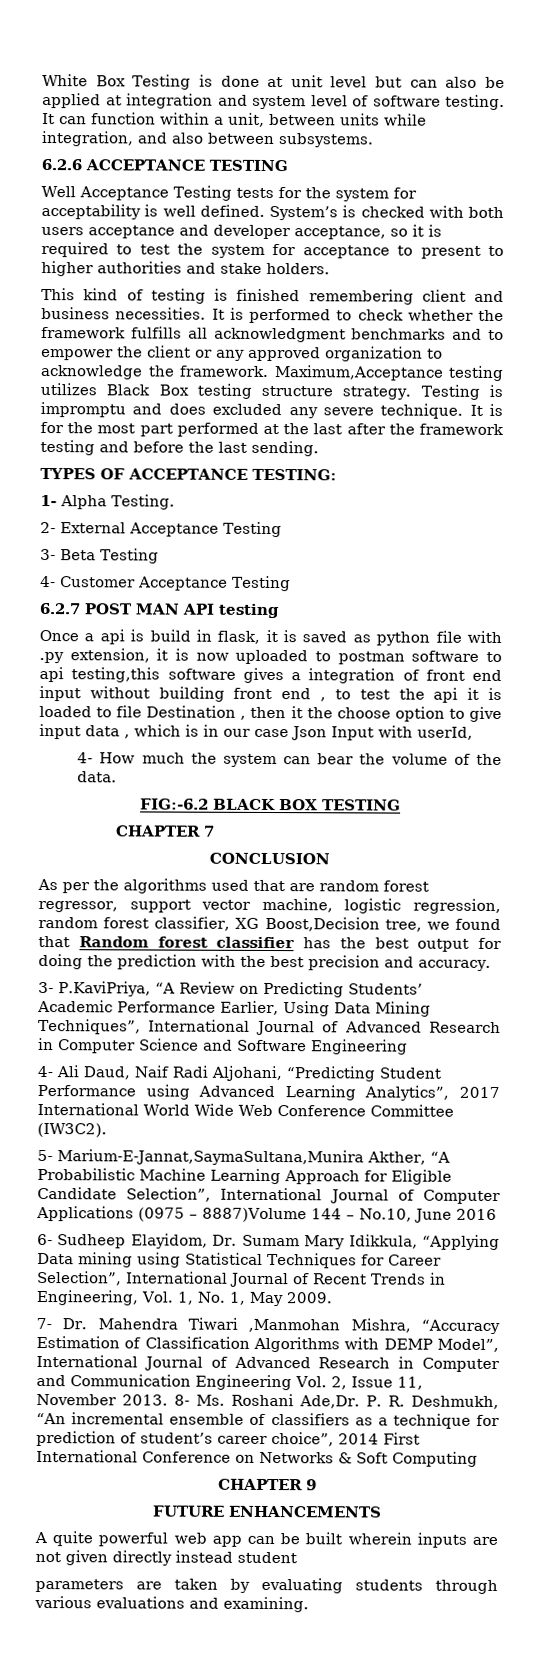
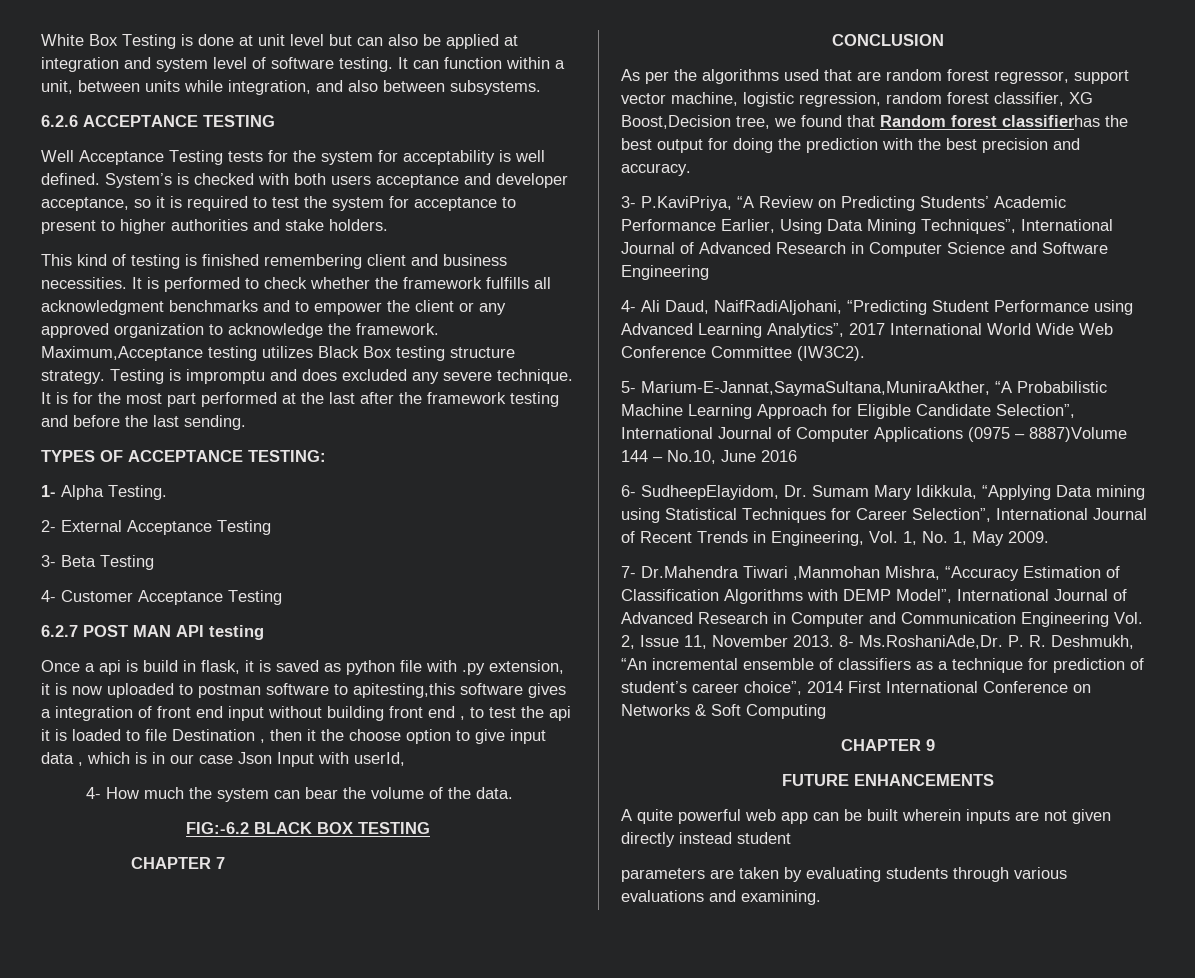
- Once a api is build in flask, it is saved as python file with .py extension, it is now uploaded to postman software to api testing,this software gives a integration of front end input without building front end , to test the api it is loaded to file Destination , then it the choose option to give input data , which is in our case Json Input with userId,
+ Once a api is build in flask, it is saved as python file with .py extension, it is now uploaded to postman software to apitesting,this software gives a integration of front end input without building front end , to test the api it is loaded to file Destination , then it the choose option to give input data , which is in our case Json Input with userId,
- As per the algorithms used that are random forest regressor, support vector machine, logistic regression, random forest classifier, XG Boost,Decision tree, we found that Random forest classifier has the best output for doing the prediction with the best precision and accuracy.
+ As per the algorithms used that are random forest regressor, support vector machine, logistic regression, random forest classifier, XG Boost,Decision tree, we found that Random forest classifierhas the best output for doing the prediction with the best precision and accuracy.
- 4- Ali Daud, Naif Radi Aljohani, “Predicting Student Performance using Advanced Learning Analytics”, 2017 International World Wide Web Conference Committee (IW3C2).
+ 4- Ali Daud, NaifRadiAljohani, “Predicting Student Performance using Advanced Learning Analytics”, 2017 International World Wide Web Conference Committee (IW3C2).
- 5- Marium-E-Jannat,SaymaSultana,Munira Akther, “A Probabilistic Machine Learning Approach for Eligible Candidate Selection”, International Journal of Computer Applications (0975 – 8887)Volume 144 – No.10, June 2016
+ 5- Marium-E-Jannat,SaymaSultana,MuniraAkther, “A Probabilistic Machine Learning Approach for Eligible Candidate Selection”, International Journal of Computer Applications (0975 – 8887)Volume 144 – No.10, June 2016
- 6- Sudheep Elayidom, Dr. Sumam Mary Idikkula, “Applying Data mining using Statistical Techniques for Career Selection”, International Journal of Recent Trends in Engineering, Vol. 1, No. 1, May 2009.
+ 6- SudheepElayidom, Dr. Sumam Mary Idikkula, “Applying Data mining using Statistical Techniques for Career Selection”, International Journal of Recent Trends in Engineering, Vol. 1, No. 1, May 2009.
- 7- Dr. Mahendra Tiwari ,Manmohan Mishra, “Accuracy Estimation of Classification Algorithms with DEMP Model”, International Journal of Advanced Research in Computer and Communication Engineering Vol. 2, Issue 11, November 2013.
+ 7- Dr.Mahendra Tiwari ,Manmohan Mishra, “Accuracy Estimation of Classification Algorithms with DEMP Model”, International Journal of Advanced Research in Computer and Communication Engineering Vol. 2, Issue 11, November 2013.
- 8- Ms. Roshani Ade,Dr. P. R. Deshmukh, “An incremental ensemble of classifiers as a technique for prediction of student’s career choice”, 2014 First International Conference on Networks & Soft Computing
+ 8- Ms.RoshaniAde,Dr. P. R. Deshmukh, “An incremental ensemble of classifiers as a technique for prediction of student’s career choice”, 2014 First International Conference on Networks & Soft Computing

